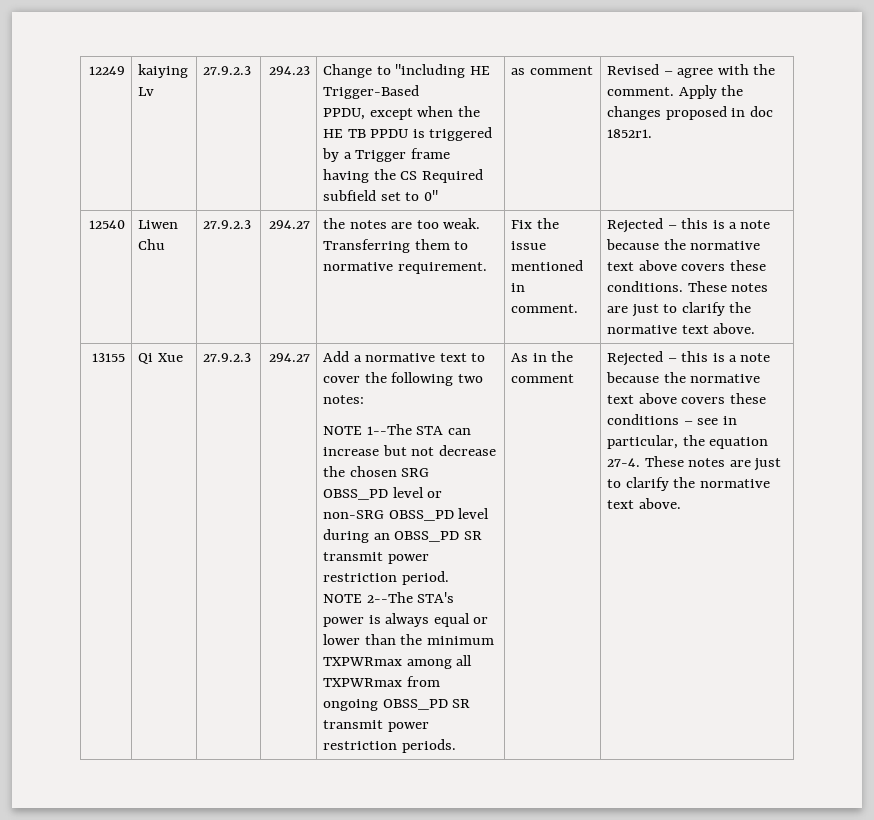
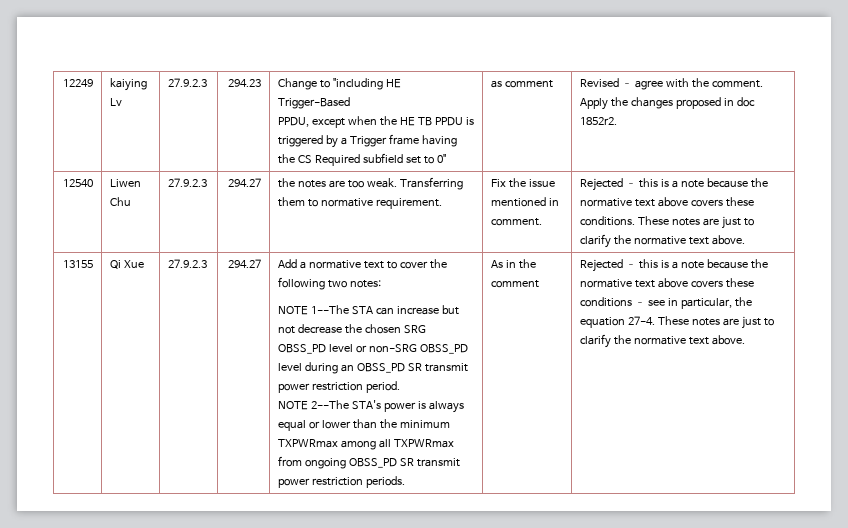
- Apply the changes proposed in doc 1852r1.
+ Apply the changes proposed in doc 1852r2.

